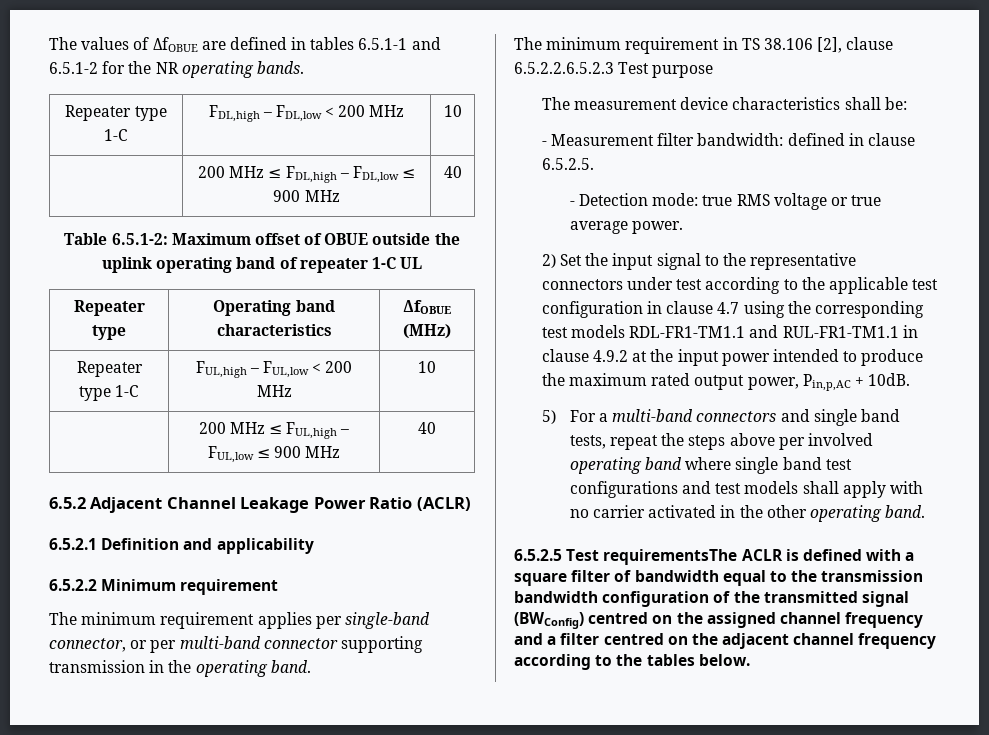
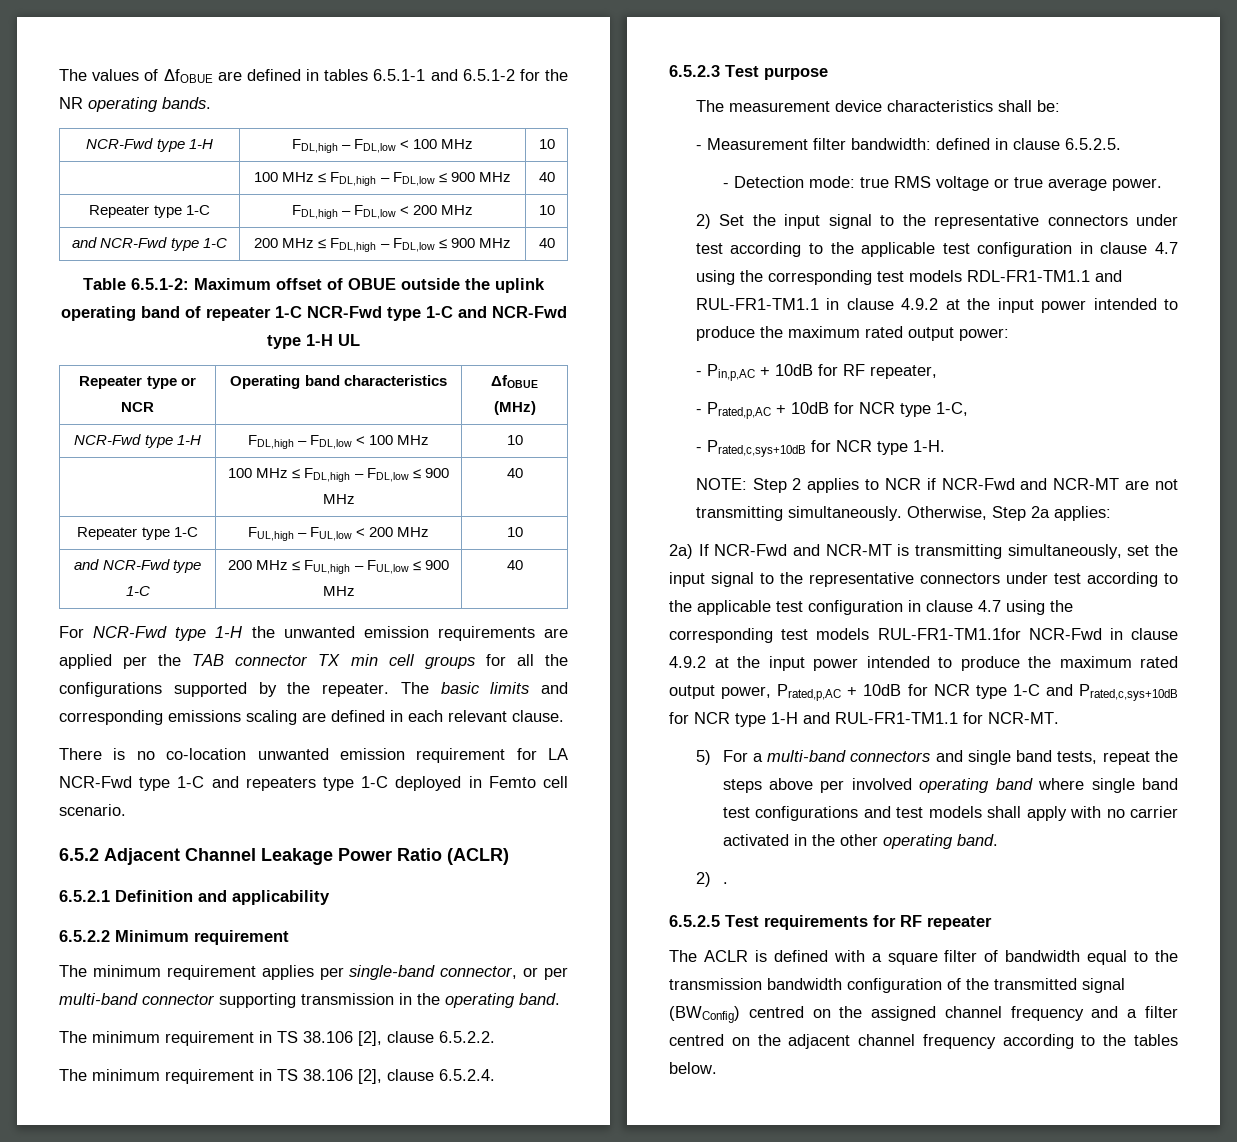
  The values of ΔfOBUE are defined in tables 6.5.1-1 and 6.5.1-2 for the NR operating bands.
+ NCR-Fwd type 1-H | FDL,high – FDL,low < 100 MHz | 10
+ | 100 MHz ≤ FDL,high – FDL,low ≤ 900 MHz | 40
- | 200 MHz ≤ FDL,high – FDL,low ≤ 900 MHz | 40
+ and NCR-Fwd type 1-C | 200 MHz ≤ FDL,high – FDL,low ≤ 900 MHz | 40
- Table 6.5.1-2: Maximum offset of OBUE outside the uplink operating band of repeater 1-C UL
+ Table 6.5.1-2: Maximum offset of OBUE outside the uplink operating band of repeater 1-C NCR-Fwd type 1-C and NCR-Fwd type 1-H UL
- Repeater type | Operating band characteristics | ΔfOBUE (MHz)
+ Repeater type or NCR | Operating band characteristics | ΔfOBUE (MHz)
+ NCR-Fwd type 1-H | FDL,high – FDL,low < 100 MHz | 10
+ | 100 MHz ≤ FDL,high – FDL,low ≤ 900 MHz | 40
- | 200 MHz ≤ FUL,high – FUL,low ≤ 900 MHz | 40
+ and NCR-Fwd type 1-C | 200 MHz ≤ FUL,high – FUL,low ≤ 900 MHz | 40
+ For NCR-Fwd type 1-H the unwanted emission requirements are applied per the TAB connector TX min cell groups for all the configurations supported by the repeater. The basic limits and corresponding emissions scaling are defined in each relevant clause.
+ There is no co-location unwanted emission requirement for LA NCR-Fwd type 1-C and repeaters type 1-C deployed in Femto cell scenario.
- The minimum requirement in TS 38.106 [2], clause 6.5.2.2.6.5.2.3 Test purpose
+ The minimum requirement in TS 38.106 [2], clause 6.5.2.2.
+ The minimum requirement in TS 38.106 [2], clause 6.5.2.4.
+ 6.5.2.3 Test purpose
- 2) Set the input signal to the representative connectors under test according to the applicable test configuration in clause 4.7 using the corresponding test models RDL-FR1-TM1.1 and RUL-FR1-TM1.1 in clause 4.9.2 at the input power intended to produce the maximum rated output power, Pin,p,AC + 10dB.
+ 2) Set the input signal to the representative connectors under test according to the applicable test configuration in clause 4.7 using the corresponding test models RDL-FR1-TM1.1 and RUL-FR1-TM1.1 in clause 4.9.2 at the input power intended to produce the maximum rated output power:
+ - Pin,p,AC + 10dB for RF repeater,
+ - Prated,p,AC + 10dB for NCR type 1-C,
+ - Prated,c,sys+10dB for NCR type 1-H.
+ NOTE: Step 2 applies to NCR if NCR-Fwd and NCR-MT are not transmitting simultaneously. Otherwise, Step 2a applies:
+ 2a) If NCR-Fwd and NCR-MT is transmitting simultaneously, set the input signal to the representative connectors under test according to the applicable test configuration in clause 4.7 using the corresponding test models RUL-FR1-TM1.1for NCR-Fwd in clause 4.9.2 at the input power intended to produce the maximum rated output power, Prated,p,AC + 10dB for NCR type 1-C and Prated,c,sys+10dB for NCR type 1-H and RUL-FR1-TM1.1 for NCR-MT.
+ 2) .
- 6.5.2.5 Test requirementsThe ACLR is defined with a square filter of bandwidth equal to the transmission bandwidth configuration of the transmitted signal (BWConfig) centred on the assigned channel frequency and a filter centred on the adjacent channel frequency according to the tables below.
+ 6.5.2.5 Test requirements for RF repeater
+ The ACLR is defined with a square filter of bandwidth equal to the transmission bandwidth configuration of the transmitted signal (BWConfig) centred on the assigned channel frequency and a filter centred on the adjacent channel frequency according to the tables below.

